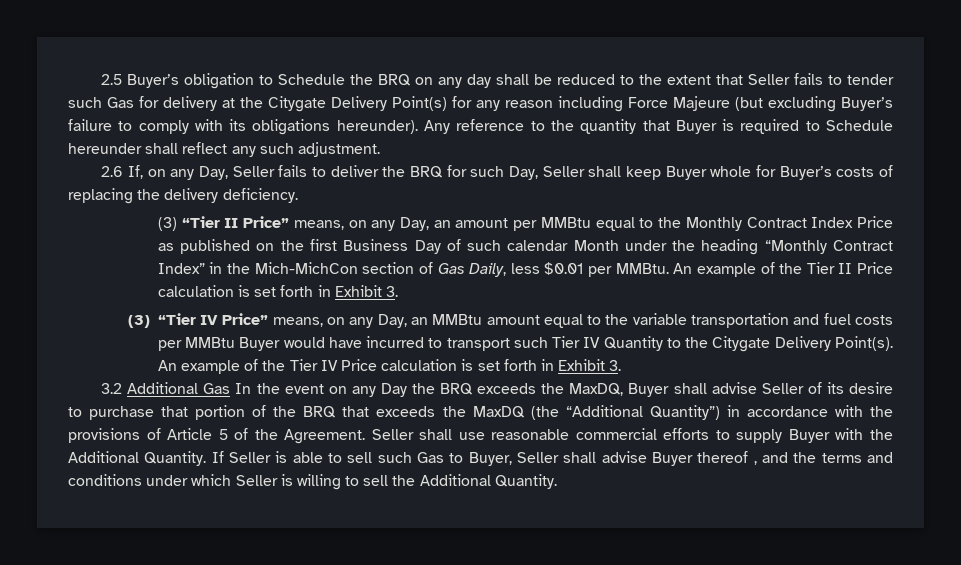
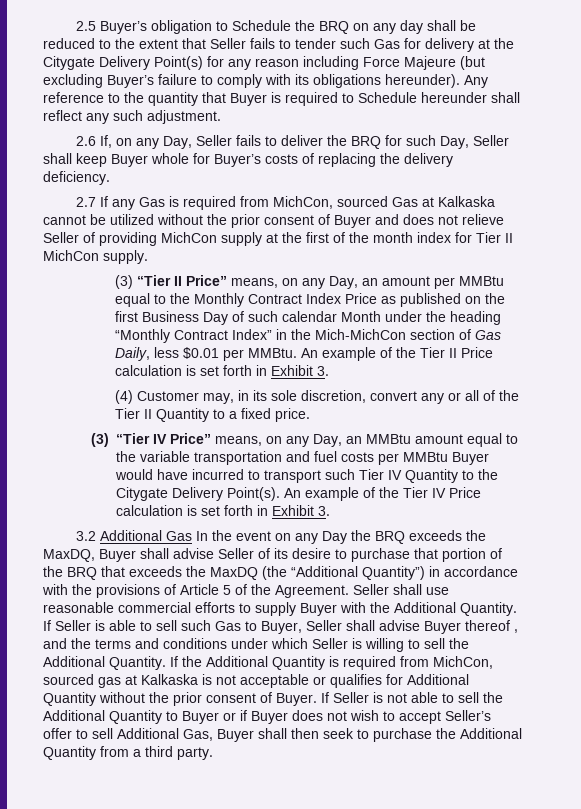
+ 2.7 If any Gas is required from MichCon, sourced Gas at Kalkaska cannot be utilized without the prior consent of Buyer and does not relieve Seller of providing MichCon supply at the first of the month index for Tier II MichCon supply.
+ (4) Customer may, in its sole discretion, convert any or all of the Tier II Quantity to a fixed price.
+ If the Additional Quantity is required from MichCon, sourced gas at Kalkaska is not acceptable or qualifies for Additional Quantity without the prior consent of Buyer. If Seller is not able to sell the Additional Quantity to Buyer or if Buyer does not wish to accept Seller’s offer to sell Additional Gas, Buyer shall then seek to purchase the Additional Quantity from a third party.

